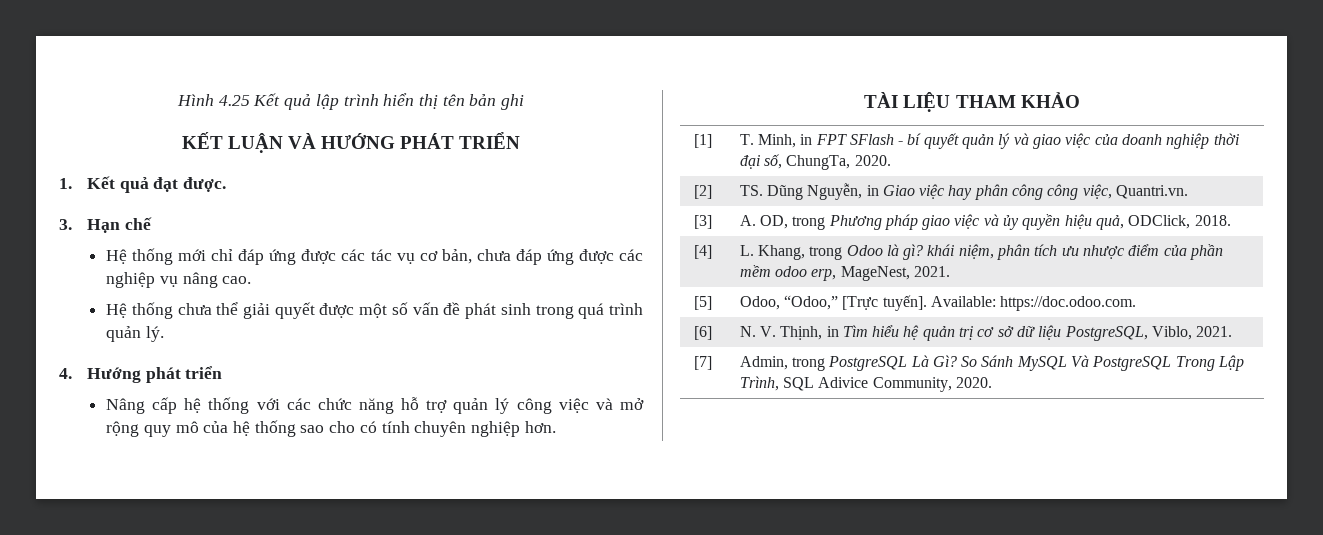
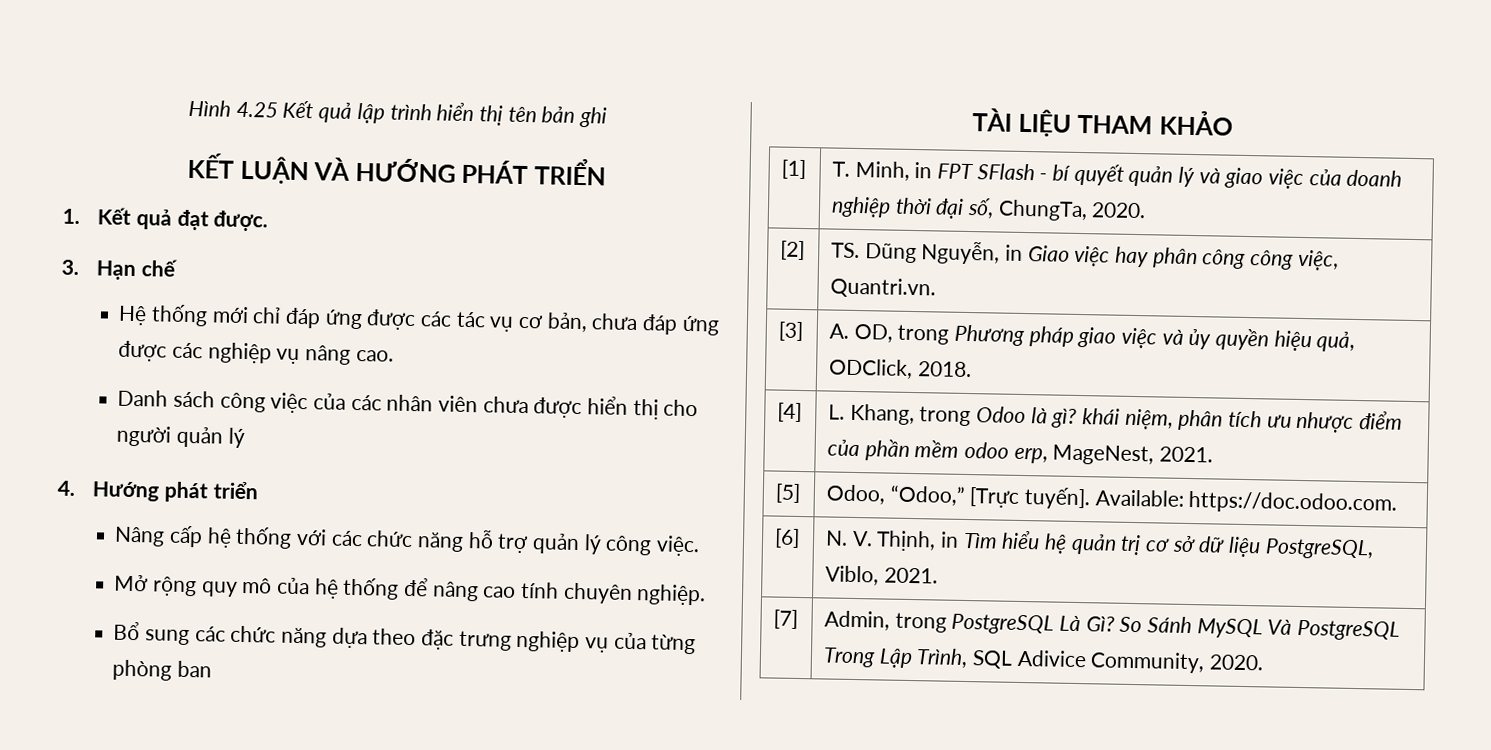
- Hệ thống chưa thể giải quyết được một số vấn đề phát sinh trong quá trình quản lý.
+ Danh sách công việc của các nhân viên chưa được hiển thị cho người quản lý
- Nâng cấp hệ thống với các chức năng hỗ trợ quản lý công việc và mở rộng quy mô của hệ thống sao cho có tính chuyên nghiệp hơn.
+ Nâng cấp hệ thống với các chức năng hỗ trợ quản lý công việc.
+ Mở rộng quy mô của hệ thống để nâng cao tính chuyên nghiệp.
+ Bổ sung các chức năng dựa theo đặc trưng nghiệp vụ của từng phòng ban

